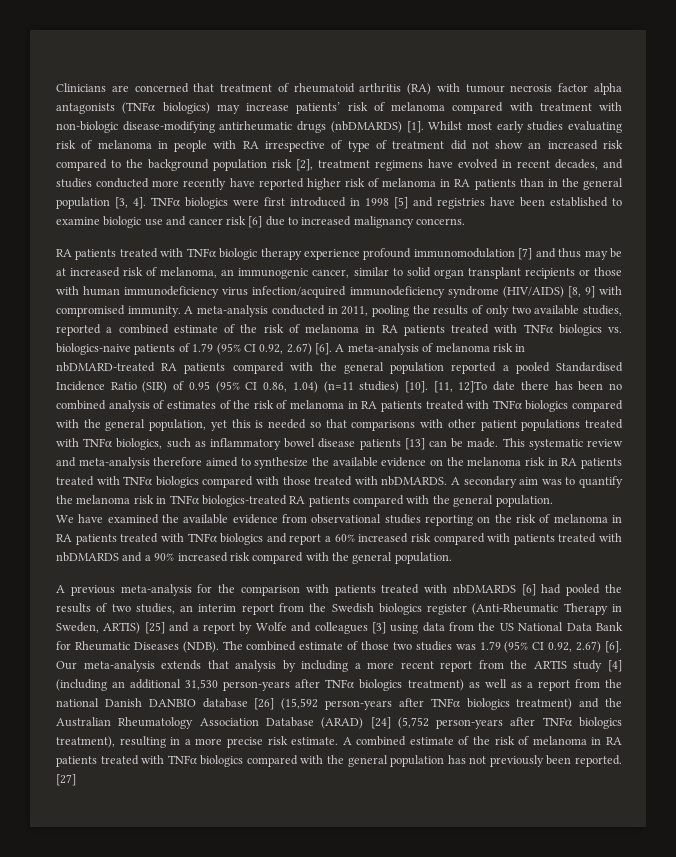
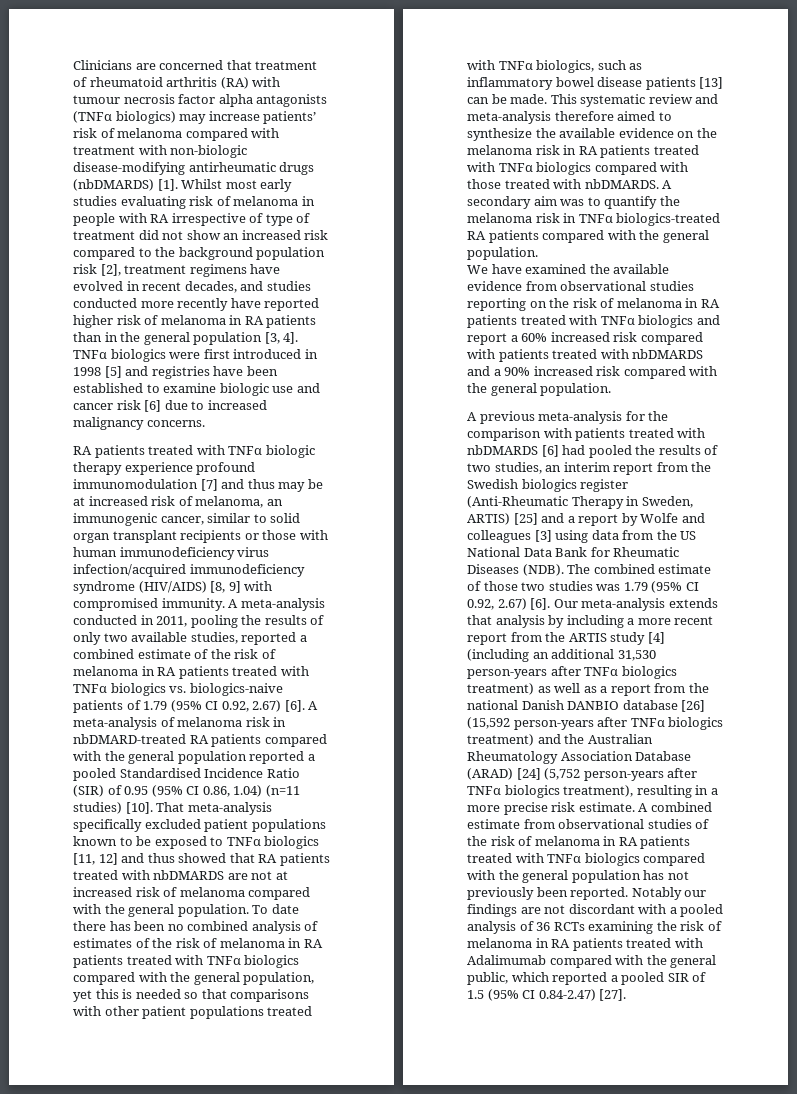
- [11, 12]To date there has been no combined analysis of estimates of the risk of melanoma in RA patients treated with TNFα biologics compared with the general population, yet this is needed so that comparisons with other patient populations treated with TNFα biologics, such as inflammatory bowel disease patients [13] can be made.
+ That meta-analysis specifically excluded patient populations known to be exposed to TNFα biologics [11, 12] and thus showed that RA patients treated with nbDMARDS are not at increased risk of melanoma compared with the general population. To date there has been no combined analysis of estimates of the risk of melanoma in RA patients treated with TNFα biologics compared with the general population, yet this is needed so that comparisons with other patient populations treated with TNFα biologics, such as inflammatory bowel disease patients [13] can be made.
- A combined estimate of the risk of melanoma in RA patients treated with TNFα biologics compared with the general population has not previously been reported.
+ A combined estimate from observational studies of the risk of melanoma in RA patients treated with TNFα biologics compared with the general population has not previously been reported.
- [27]
+ Notably our findings are not discordant with a pooled analysis of 36 RCTs examining the risk of melanoma in RA patients treated with Adalimumab compared with the general public, which reported a pooled SIR of 1.5 (95% CI 0.84-2.47) [27].

